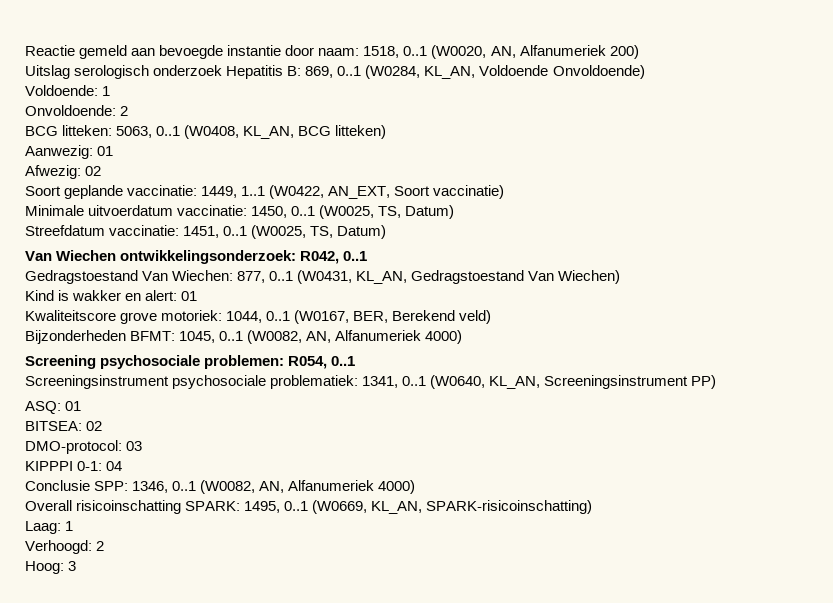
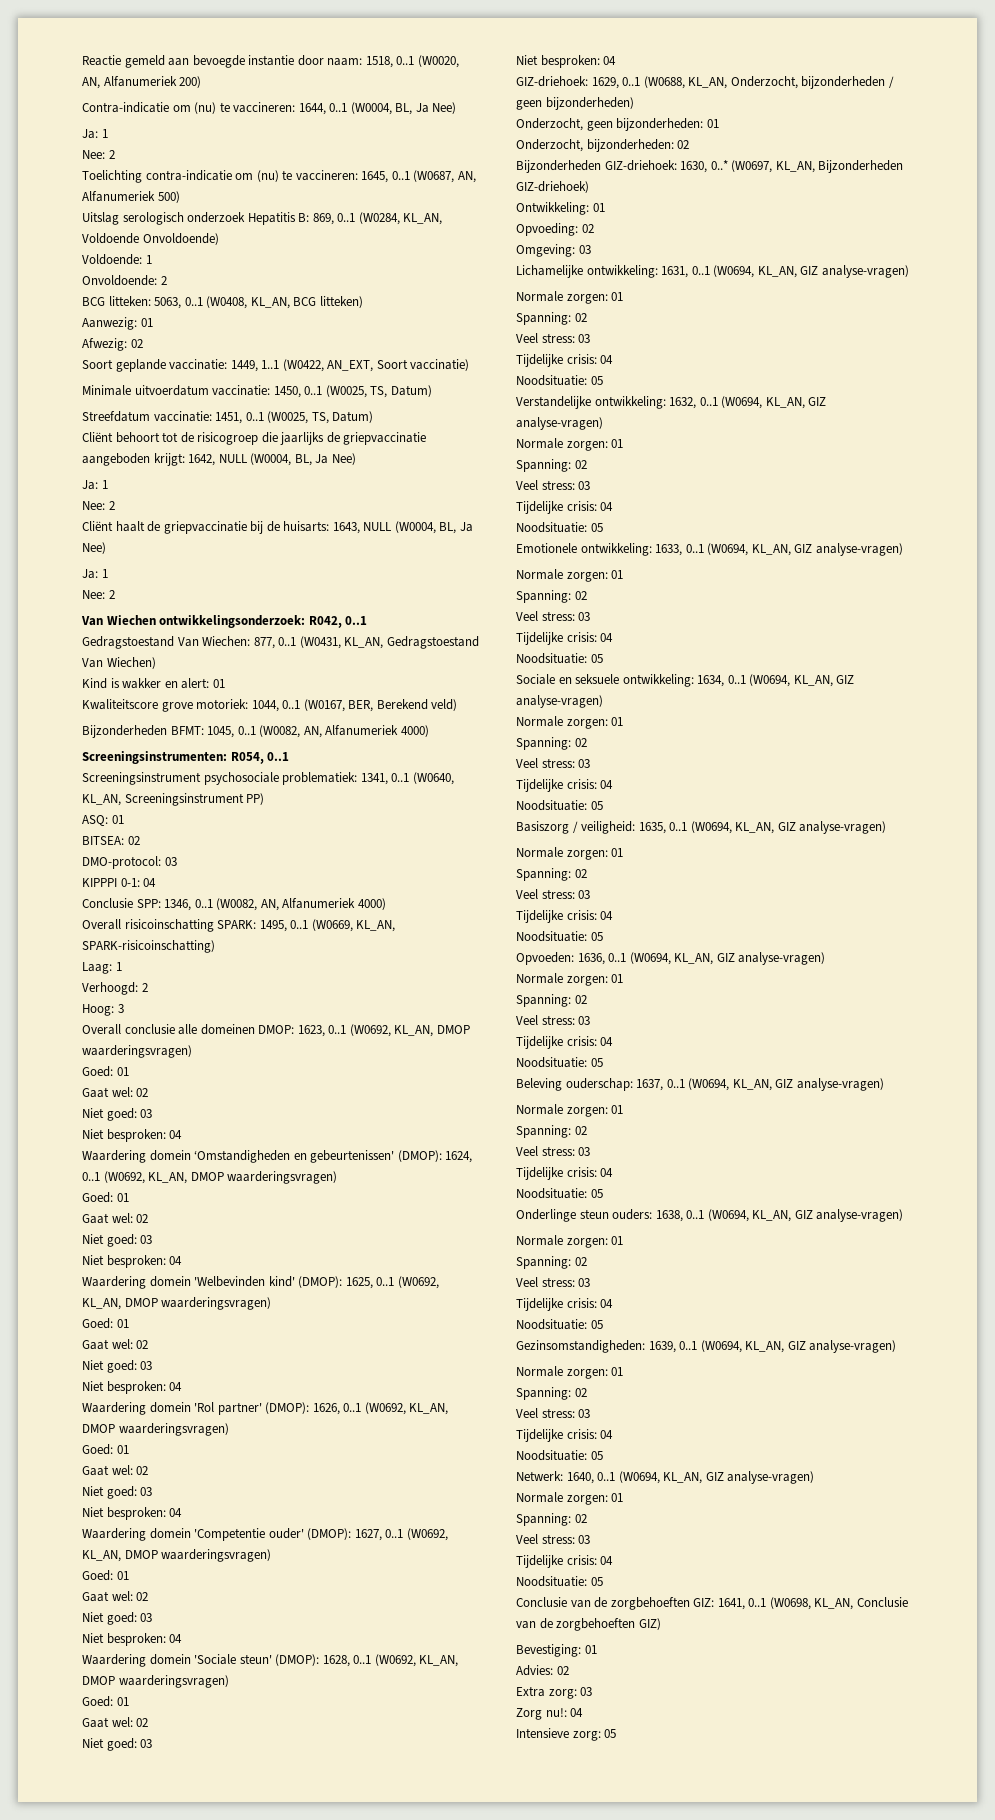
+ Contra-indicatie om (nu) te vaccineren: 1644, 0..1 (W0004, BL, Ja Nee)
+ Ja: 1
+ Nee: 2
+ Toelichting contra-indicatie om (nu) te vaccineren: 1645, 0..1 (W0687, AN, Alfanumeriek 500)
+ Cliënt behoort tot de risicogroep die jaarlijks de griepvaccinatie aangeboden krijgt: 1642, NULL (W0004, BL, Ja Nee)
+ Ja: 1
+ Nee: 2
+ Cliënt haalt de griepvaccinatie bij de huisarts: 1643, NULL (W0004, BL, Ja Nee)
+ Ja: 1
+ Nee: 2
- Screening psychosociale problemen: R054, 0..1
+ Screeningsinstrumenten: R054, 0..1
+ Overall conclusie alle domeinen DMOP: 1623, 0..1 (W0692, KL_AN, DMOP waarderingsvragen)
+ Goed: 01
+ Gaat wel: 02
+ Niet goed: 03
+ Niet besproken: 04
+ Waardering domein ‘Omstandigheden en gebeurtenissen' (DMOP): 1624, 0..1 (W0692, KL_AN, DMOP waarderingsvragen)
+ Goed: 01
+ Gaat wel: 02
+ Niet goed: 03
+ Niet besproken: 04
+ Waardering domein 'Welbevinden kind' (DMOP): 1625, 0..1 (W0692, KL_AN, DMOP waarderingsvragen)
+ Goed: 01
+ Gaat wel: 02
+ Niet goed: 03
+ Niet besproken: 04
+ Waardering domein 'Rol partner' (DMOP): 1626, 0..1 (W0692, KL_AN, DMOP waarderingsvragen)
+ Goed: 01
+ Gaat wel: 02
+ Niet goed: 03
+ Niet besproken: 04
+ Waardering domein 'Competentie ouder' (DMOP): 1627, 0..1 (W0692, KL_AN, DMOP waarderingsvragen)
+ Goed: 01
+ Gaat wel: 02
+ Niet goed: 03
+ Niet besproken: 04
+ Waardering domein 'Sociale steun' (DMOP): 1628, 0..1 (W0692, KL_AN, DMOP waarderingsvragen)
+ Goed: 01
+ Gaat wel: 02
+ Niet goed: 03
+ Niet besproken: 04
+ GIZ-driehoek: 1629, 0..1 (W0688, KL_AN, Onderzocht, bijzonderheden / geen bijzonderheden)
+ Onderzocht, geen bijzonderheden: 01
+ Onderzocht, bijzonderheden: 02
+ Bijzonderheden GIZ-driehoek: 1630, 0..* (W0697, KL_AN, Bijzonderheden GIZ-driehoek)
+ Ontwikkeling: 01
+ Opvoeding: 02
+ Omgeving: 03
+ Lichamelijke ontwikkeling: 1631, 0..1 (W0694, KL_AN, GIZ analyse-vragen)
+ Normale zorgen: 01
+ Spanning: 02
+ Veel stress: 03
+ Tijdelijke crisis: 04
+ Noodsituatie: 05
+ Verstandelijke ontwikkeling: 1632, 0..1 (W0694, KL_AN, GIZ analyse-vragen)
+ Normale zorgen: 01
+ Spanning: 02
+ Veel stress: 03
+ Tijdelijke crisis: 04
+ Noodsituatie: 05
+ Emotionele ontwikkeling: 1633, 0..1 (W0694, KL_AN, GIZ analyse-vragen)
+ Normale zorgen: 01
+ Spanning: 02
+ Veel stress: 03
+ Tijdelijke crisis: 04
+ Noodsituatie: 05
+ Sociale en seksuele ontwikkeling: 1634, 0..1 (W0694, KL_AN, GIZ analyse-vragen)
+ Normale zorgen: 01
+ Spanning: 02
+ Veel stress: 03
+ Tijdelijke crisis: 04
+ Noodsituatie: 05
+ Basiszorg / veiligheid: 1635, 0..1 (W0694, KL_AN, GIZ analyse-vragen)
+ Normale zorgen: 01
+ Spanning: 02
+ Veel stress: 03
+ Tijdelijke crisis: 04
+ Noodsituatie: 05
+ Opvoeden: 1636, 0..1 (W0694, KL_AN, GIZ analyse-vragen)
+ Normale zorgen: 01
+ Spanning: 02
+ Veel stress: 03
+ Tijdelijke crisis: 04
+ Noodsituatie: 05
+ Beleving ouderschap: 1637, 0..1 (W0694, KL_AN, GIZ analyse-vragen)
+ Normale zorgen: 01
+ Spanning: 02
+ Veel stress: 03
+ Tijdelijke crisis: 04
+ Noodsituatie: 05
+ Onderlinge steun ouders: 1638, 0..1 (W0694, KL_AN, GIZ analyse-vragen)
+ Normale zorgen: 01
+ Spanning: 02
+ Veel stress: 03
+ Tijdelijke crisis: 04
+ Noodsituatie: 05
+ Gezinsomstandigheden: 1639, 0..1 (W0694, KL_AN, GIZ analyse-vragen)
+ Normale zorgen: 01
+ Spanning: 02
+ Veel stress: 03
+ Tijdelijke crisis: 04
+ Noodsituatie: 05
+ Netwerk: 1640, 0..1 (W0694, KL_AN, GIZ analyse-vragen)
+ Normale zorgen: 01
+ Spanning: 02
+ Veel stress: 03
+ Tijdelijke crisis: 04
+ Noodsituatie: 05
+ Conclusie van de zorgbehoeften GIZ: 1641, 0..1 (W0698, KL_AN, Conclusie van de zorgbehoeften GIZ)
+ Bevestiging: 01
+ Advies: 02
+ Extra zorg: 03
+ Zorg nu!: 04
+ Intensieve zorg: 05

